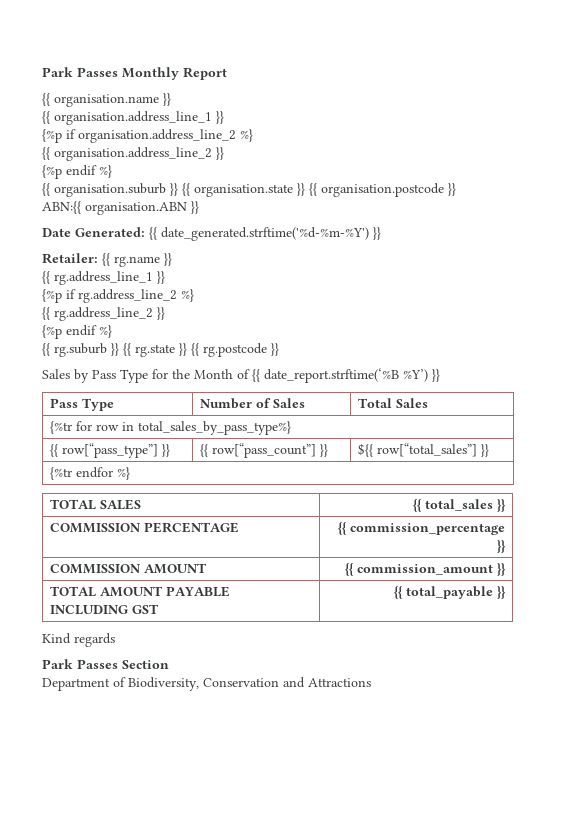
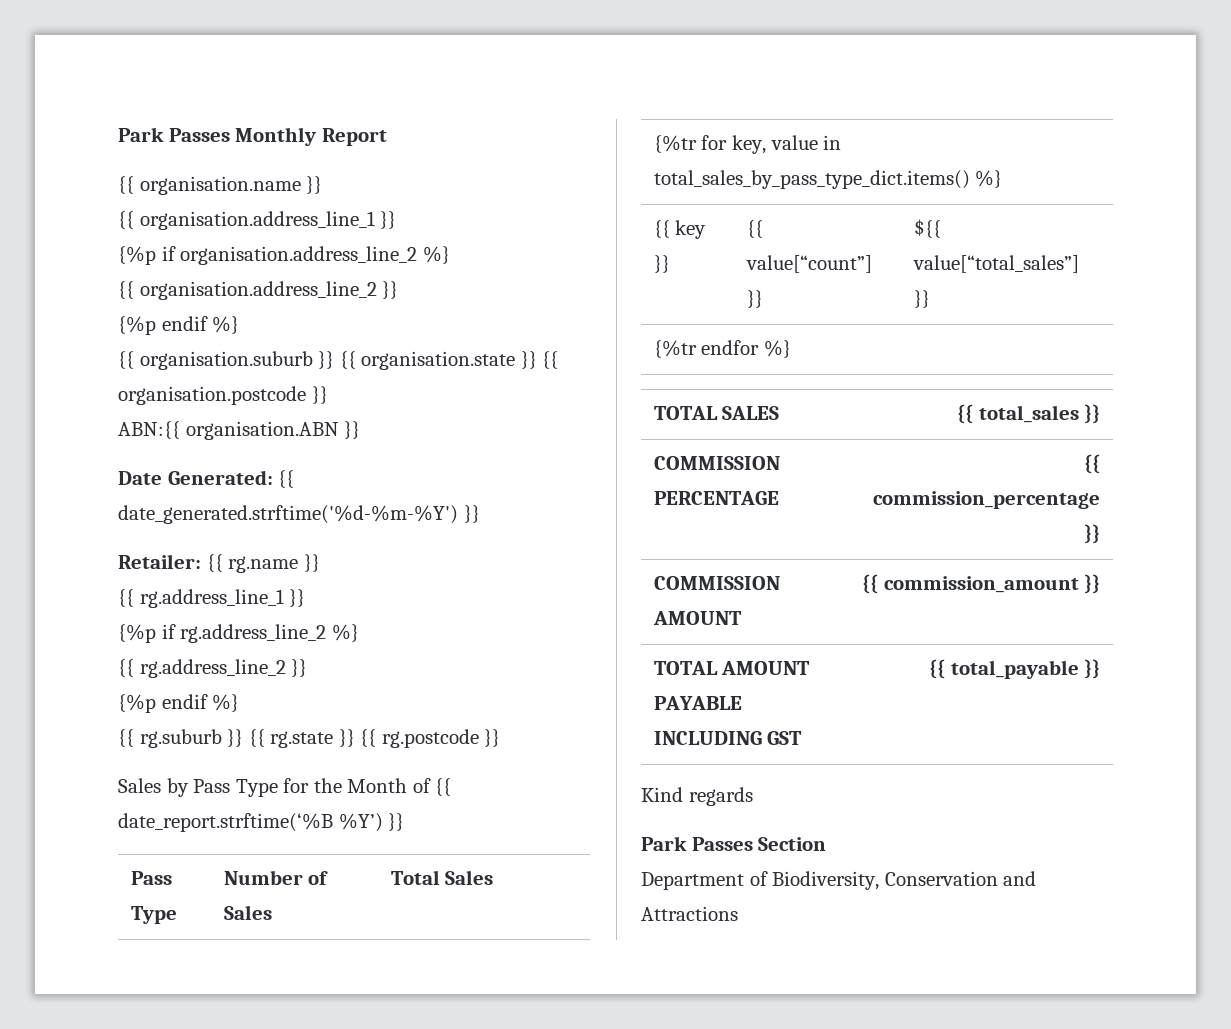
- {%tr for row in total_sales_by_pass_type%}
- {{ row[“pass_type”] }} | {{ row[“pass_count”] }} | ${{ row[“total_sales”] }}
+ {%tr for key, value in total_sales_by_pass_type_dict.items() %}
+ {{ key }} | {{ value[“count”] }} | ${{ value[“total_sales”] }}

